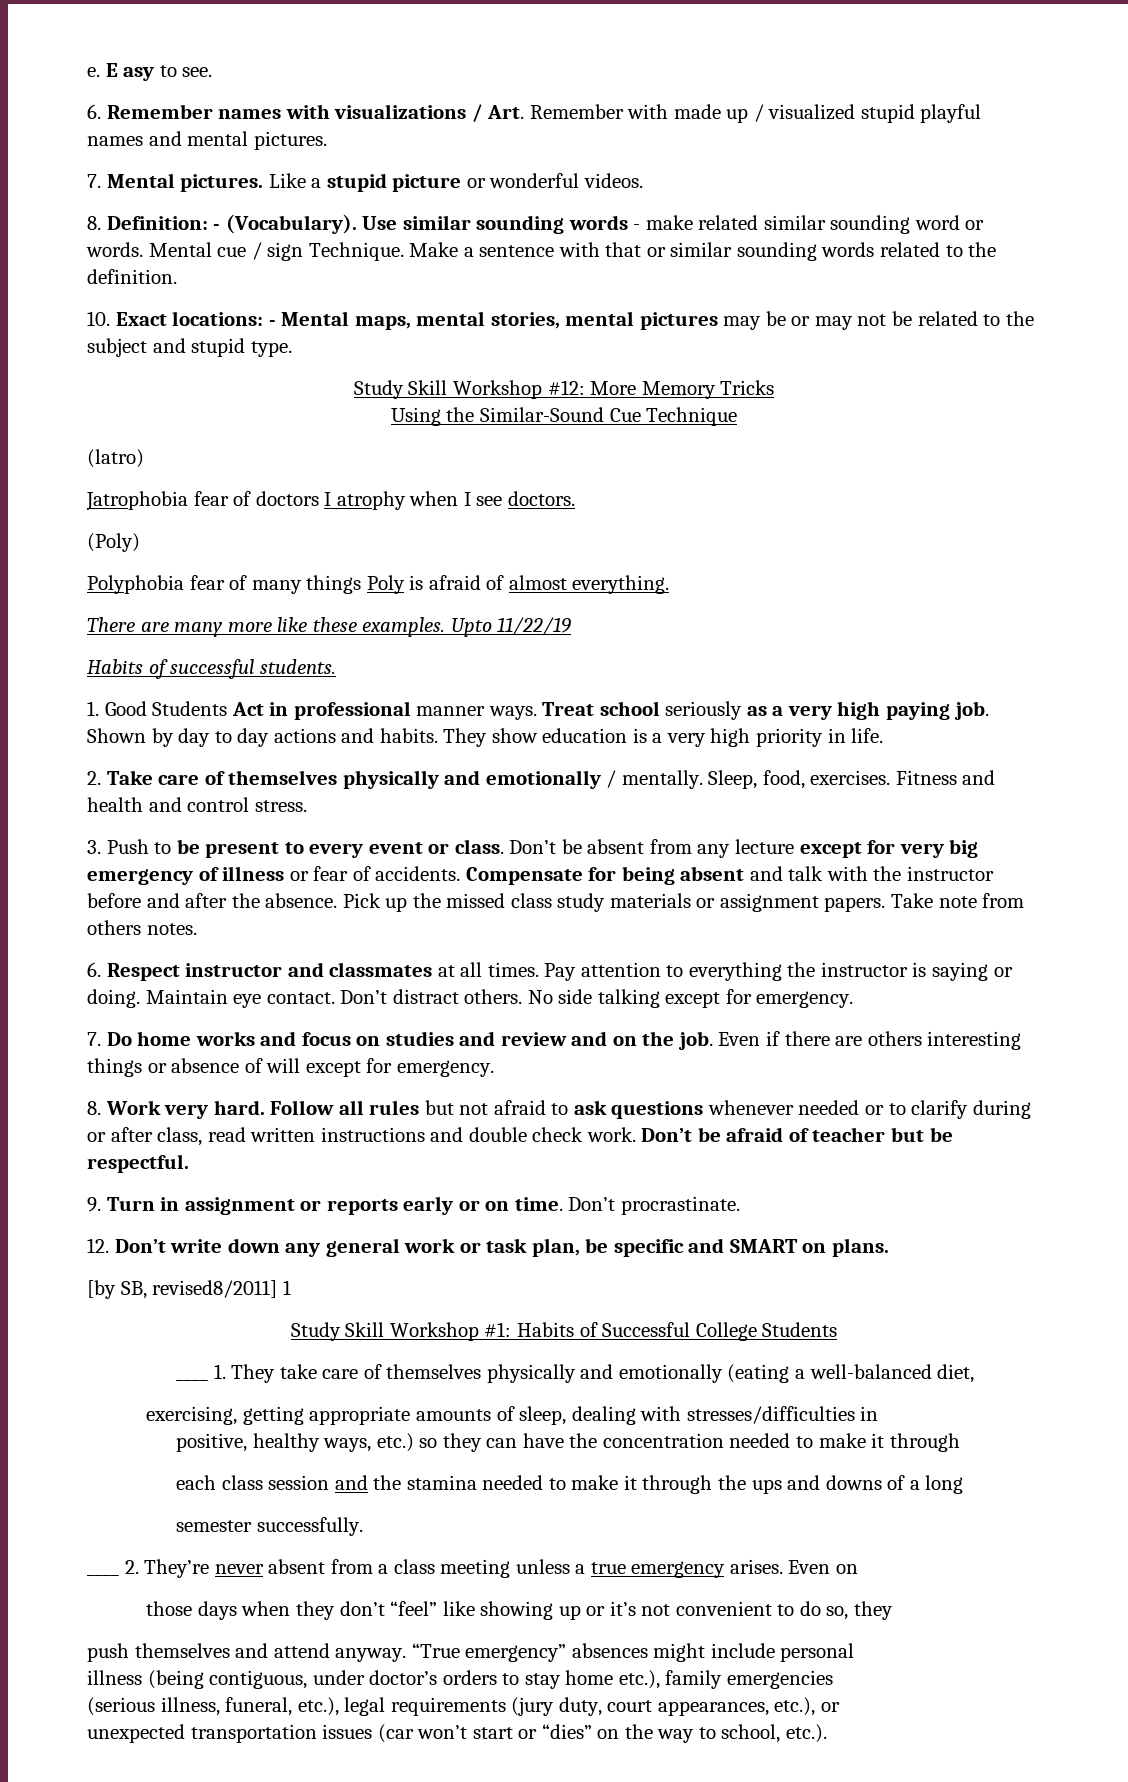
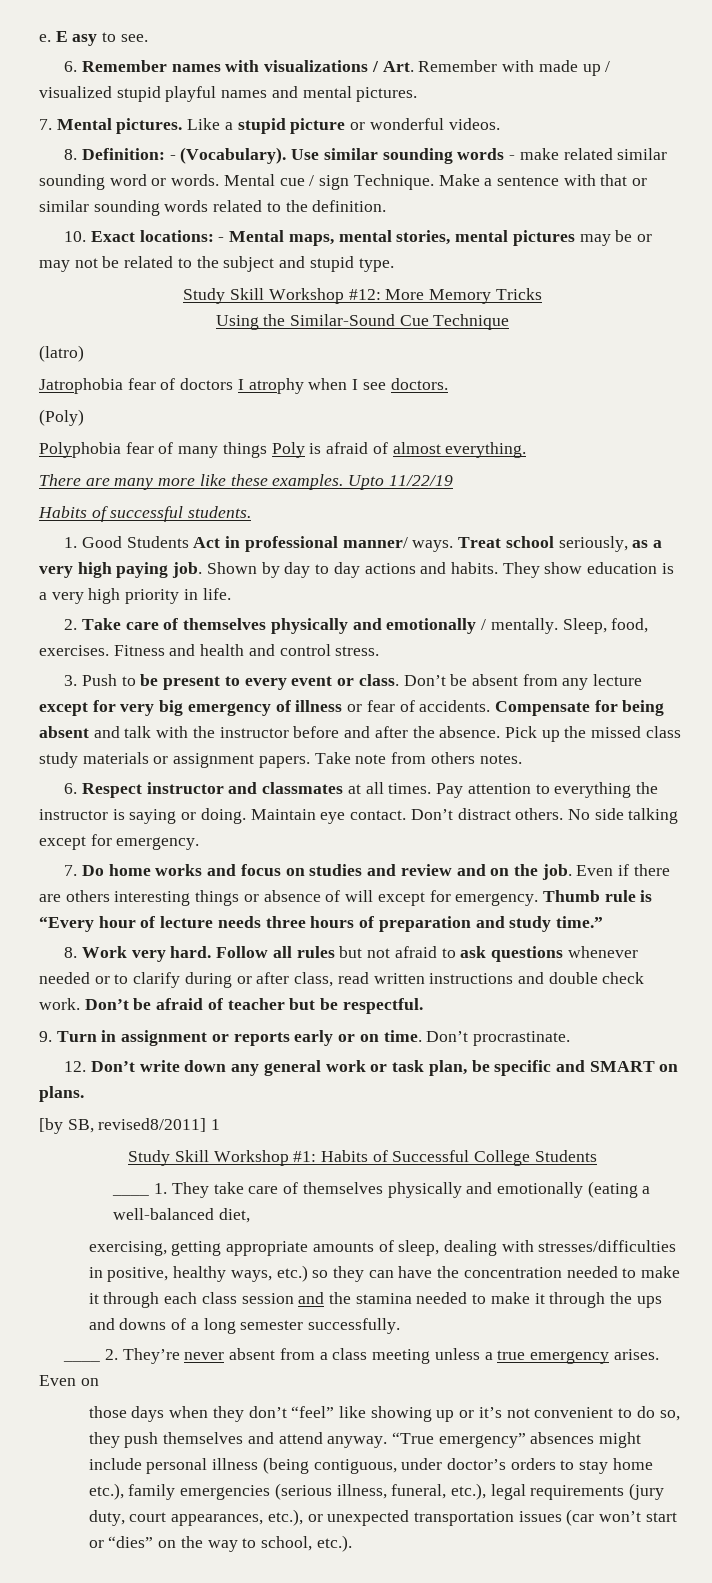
- 1. Good Students Act in professional manner ways.
+ 1. Good Students Act in professional manner/ ways.
- Treat school seriously as a very high paying job.
+ Treat school seriously, as a very high paying job.
+ Thumb rule is “Every hour of lecture needs three hours of preparation and study time.”
- exercising, getting appropriate amounts of sleep, dealing with stresses/difficulties in
- positive, healthy ways, etc.) so they can have the concentration needed to make it through
- each class session and the stamina needed to make it through the ups and downs of a long
- semester successfully.
+ exercising, getting appropriate amounts of sleep, dealing with stresses/difficulties in positive, healthy ways, etc.) so they can have the concentration needed to make it through each class session and the stamina needed to make it through the ups and downs of a long semester successfully.
- those days when they don’t “feel” like showing up or it’s not convenient to do so, they
- push themselves and attend anyway.
+ those days when they don’t “feel” like showing up or it’s not convenient to do so, they push themselves and attend anyway.
- “True emergency” absences might include personal
- illness (being contiguous, under doctor’s orders to stay home etc.), family emergencies
- (serious illness, funeral, etc.), legal requirements (jury duty, court appearances, etc.), or
- unexpected transportation issues (car won’t start or “dies” on the way to school, etc.).
+ “True emergency” absences might include personal illness (being contiguous, under doctor’s orders to stay home etc.), family emergencies (serious illness, funeral, etc.), legal requirements (jury duty, court appearances, etc.), or unexpected transportation issues (car won’t start or “dies” on the way to school, etc.).

